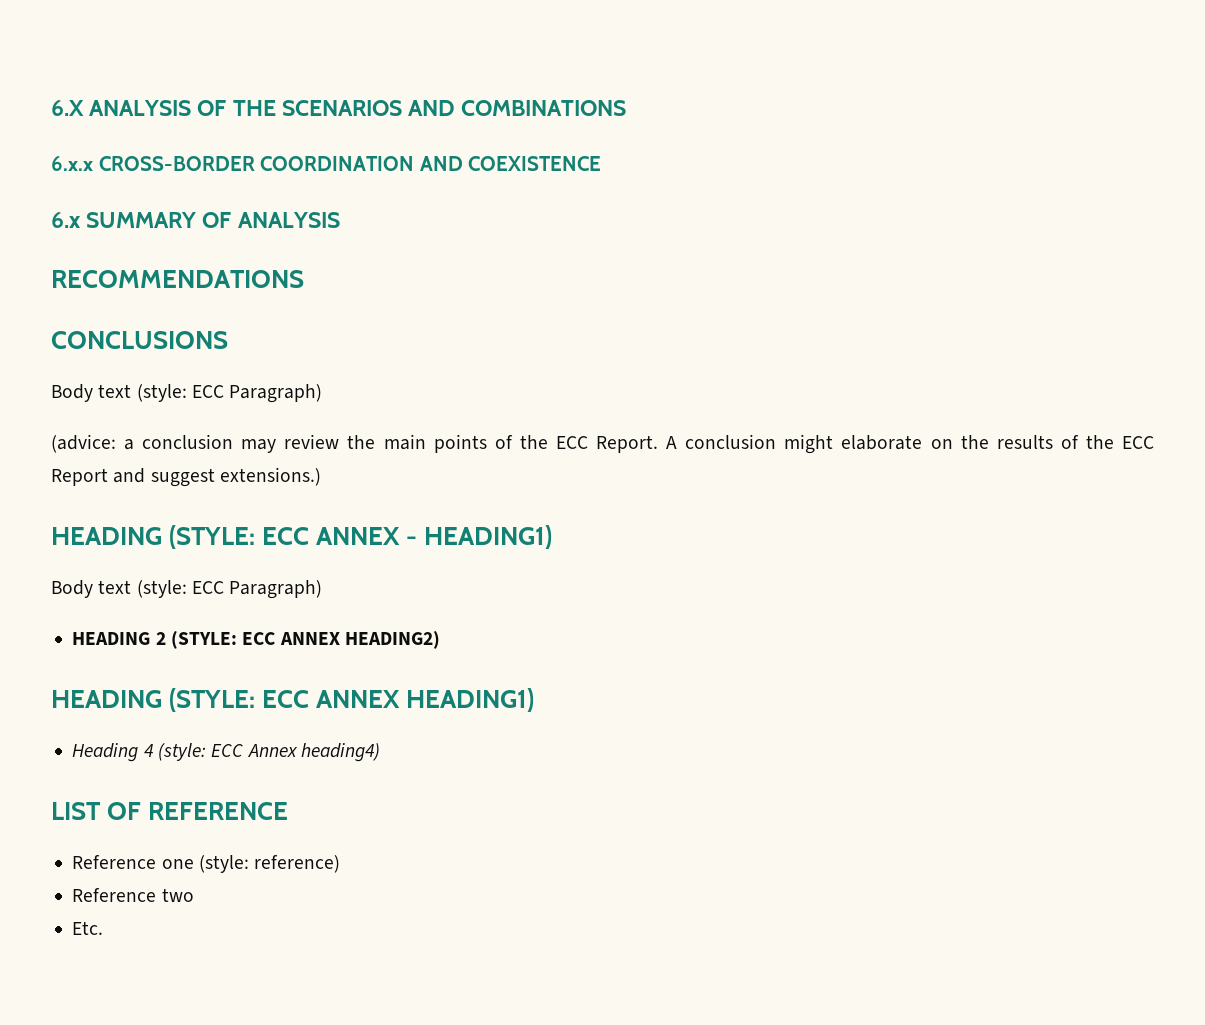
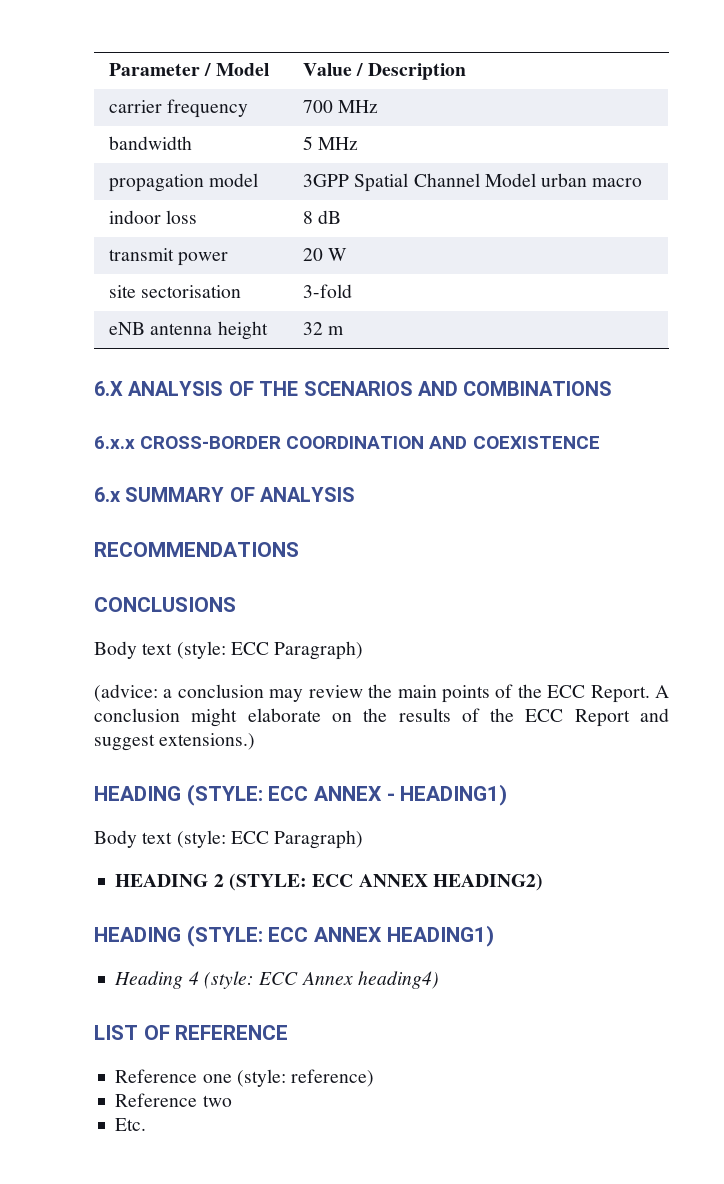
+ Parameter / Model | Value / Description
+ carrier frequency | 700 MHz
+ bandwidth | 5 MHz
+ propagation model | 3GPP Spatial Channel Model urban macro
+ indoor loss | 8 dB
+ transmit power | 20 W
+ site sectorisation | 3-fold
+ eNB antenna height | 32 m

